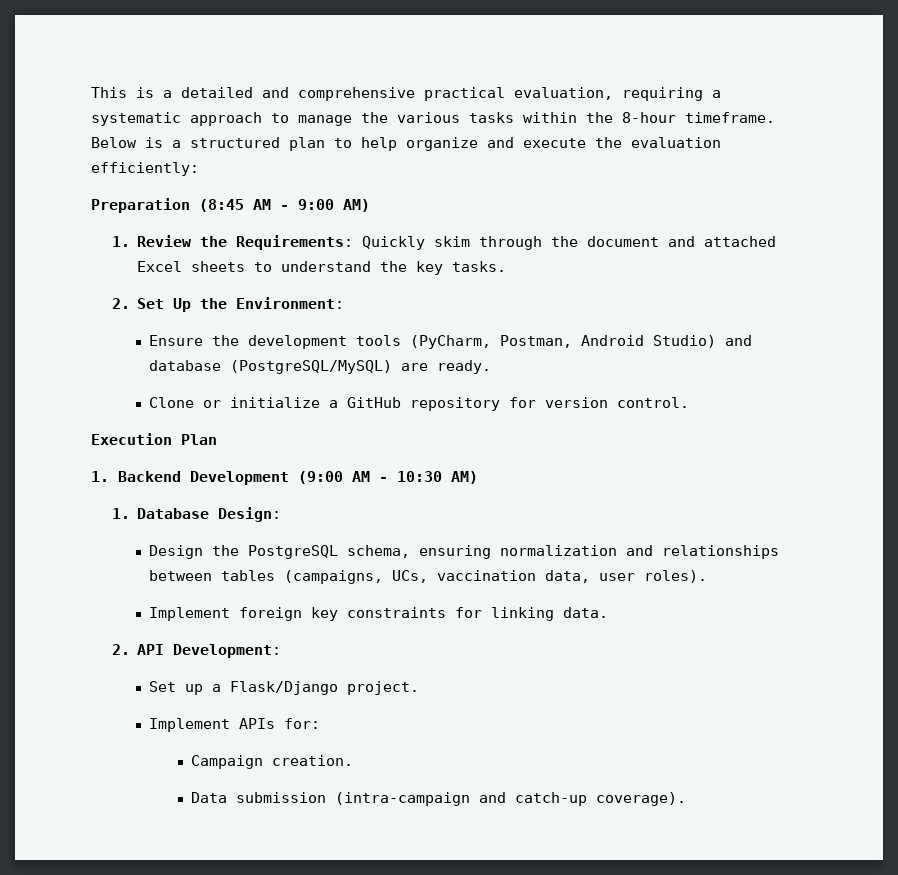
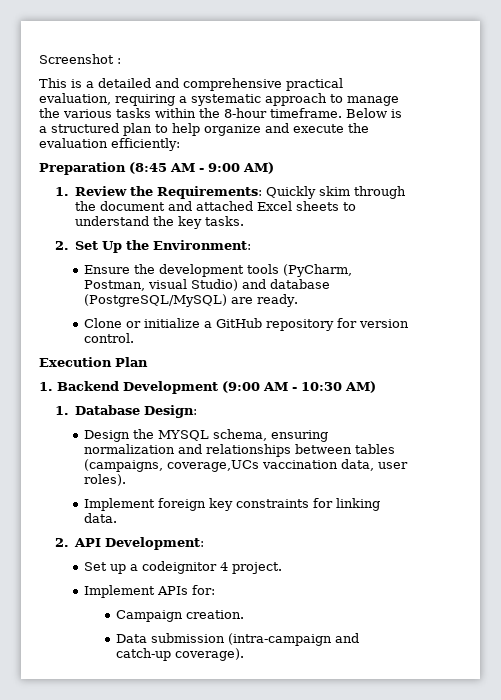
+ Screenshot :
- Ensure the development tools (PyCharm, Postman, Android Studio) and database (PostgreSQL/MySQL) are ready.
+ Ensure the development tools (PyCharm, Postman, visual Studio) and database (PostgreSQL/MySQL) are ready.
- Design the PostgreSQL schema, ensuring normalization and relationships between tables (campaigns, UCs, vaccination data, user roles).
+ Design the MYSQL schema, ensuring normalization and relationships between tables (campaigns, coverage,UCs vaccination data, user roles).
- Set up a Flask/Django project.
+ Set up a codeignitor 4 project.

